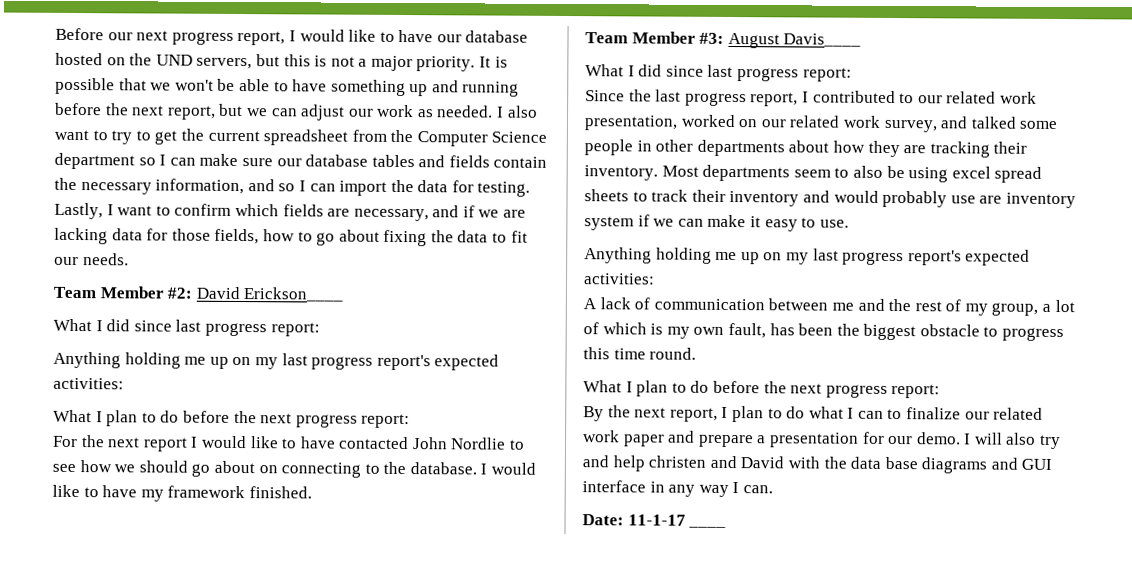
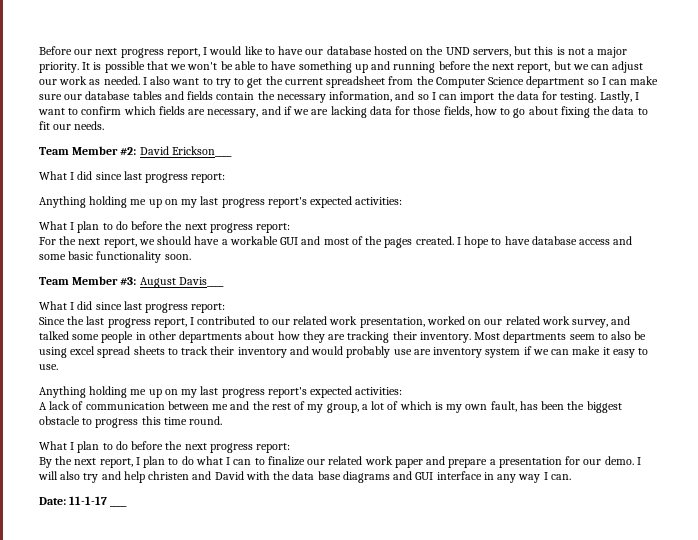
- For the next report I would like to have contacted John Nordlie to see how we should go about on connecting to the database. I would like to have my framework finished.
+ For the next report, we should have a workable GUI and most of the pages created. I hope to have database access and some basic functionality soon.

